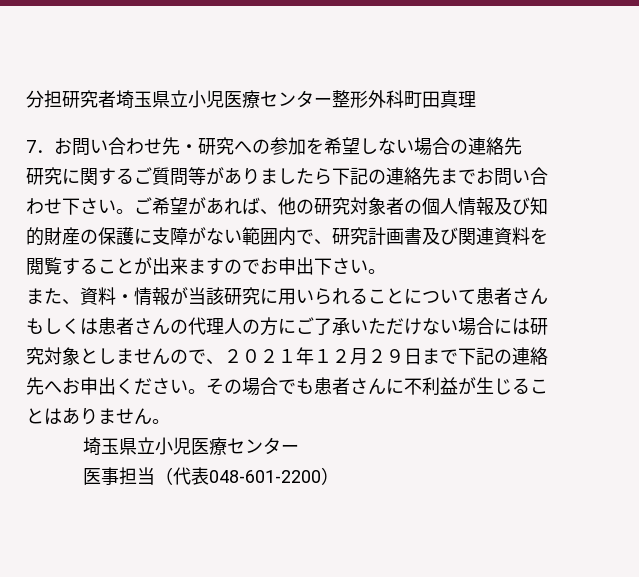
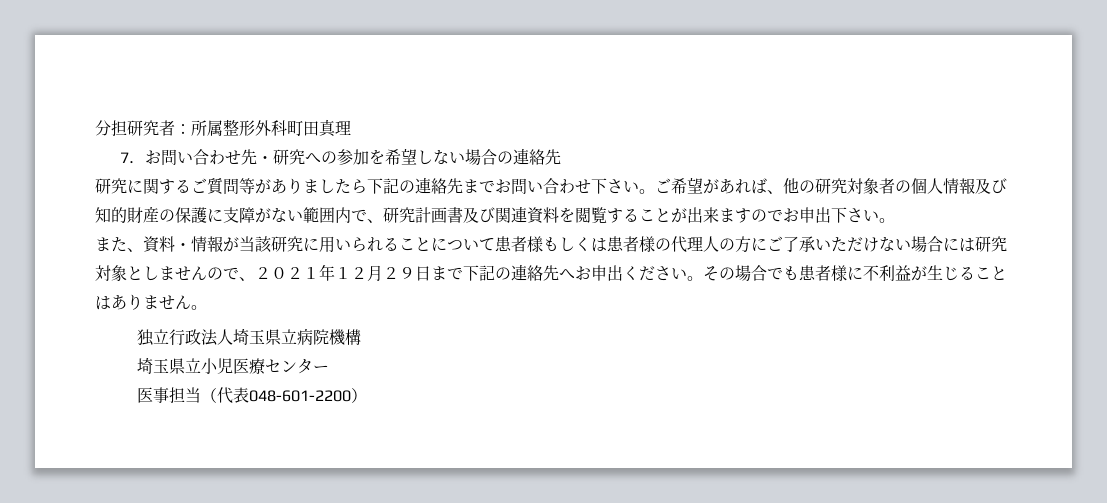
- 分担研究者埼玉県立小児医療センター整形外科町田真理
+ 分担研究者：所属整形外科町田真理
- また、資料・情報が当該研究に用いられることについて患者さんもしくは患者さんの代理人の方にご了承いただけない場合には研究対象としませんので、２０２１年１２月２９日まで下記の連絡先へお申出ください。
+ また、資料・情報が当該研究に用いられることについて患者様もしくは患者様の代理人の方にご了承いただけない場合には研究対象としませんので、２０２１年１２月２９日まで下記の連絡先へお申出ください。
- その場合でも患者さんに不利益が生じることはありません。
+ その場合でも患者様に不利益が生じることはありません。
+ 独立行政法人埼玉県立病院機構

